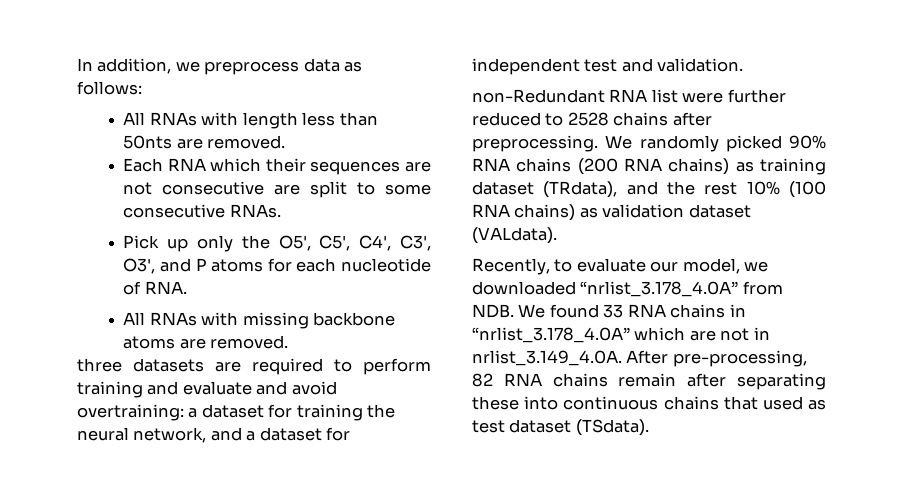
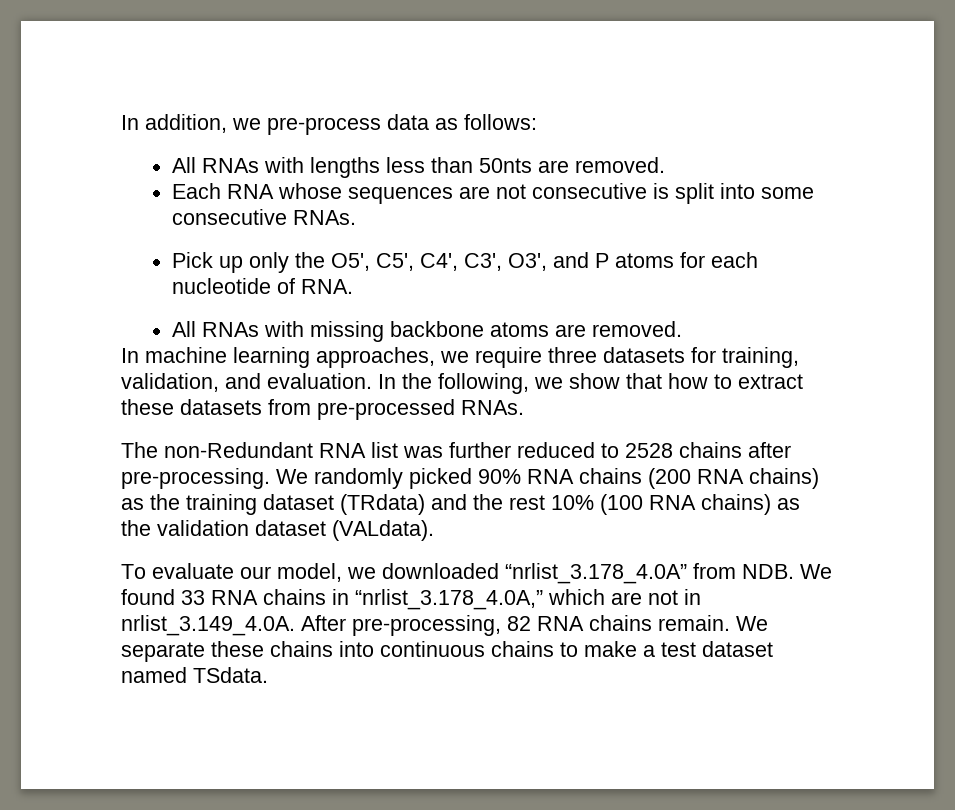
- In addition, we preprocess data as follows:
+ In addition, we pre-process data as follows:
- All RNAs with length less than 50nts are removed.
+ All RNAs with lengths less than 50nts are removed.
- Each RNA which their sequences are not consecutive are split to some consecutive RNAs.
+ Each RNA whose sequences are not consecutive is split into some consecutive RNAs.
- three datasets are required to perform training and evaluate and avoid overtraining: a dataset for training the neural network, and a dataset for independent test and validation.
- non-Redundant RNA list were further reduced to 2528 chains after preprocessing.
+ In machine learning approaches, we require three datasets for training, validation, and evaluation. In the following, we show that how to extract these datasets from pre-processed RNAs.
+ The non-Redundant RNA list was further reduced to 2528 chains after pre-processing.
- We randomly picked 90% RNA chains (200 RNA chains) as training dataset (TRdata), and the rest 10% (100 RNA chains) as validation dataset (VALdata).
+ We randomly picked 90% RNA chains (200 RNA chains) as the training dataset (TRdata) and the rest 10% (100 RNA chains) as the validation dataset (VALdata).
- Recently, to evaluate our model, we downloaded “nrlist_3.178_4.0A” from NDB. We found 33 RNA chains in “nrlist_3.178_4.0A” which are not in nrlist_3.149_4.0A. After pre-processing, 82 RNA chains remain after separating these into continuous chains that used as test dataset (TSdata).
+ To evaluate our model, we downloaded “nrlist_3.178_4.0A” from NDB. We found 33 RNA chains in “nrlist_3.178_4.0A,” which are not in nrlist_3.149_4.0A. After pre-processing, 82 RNA chains remain. We separate these chains into continuous chains to make a test dataset named TSdata.

